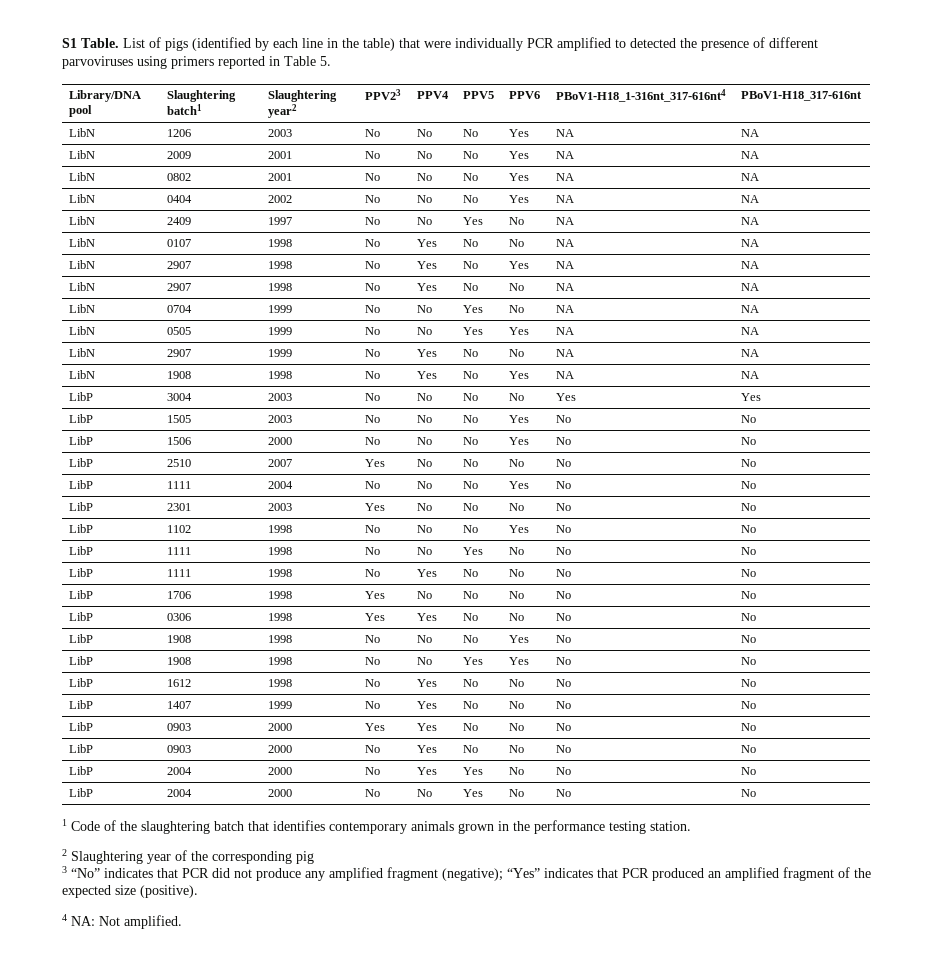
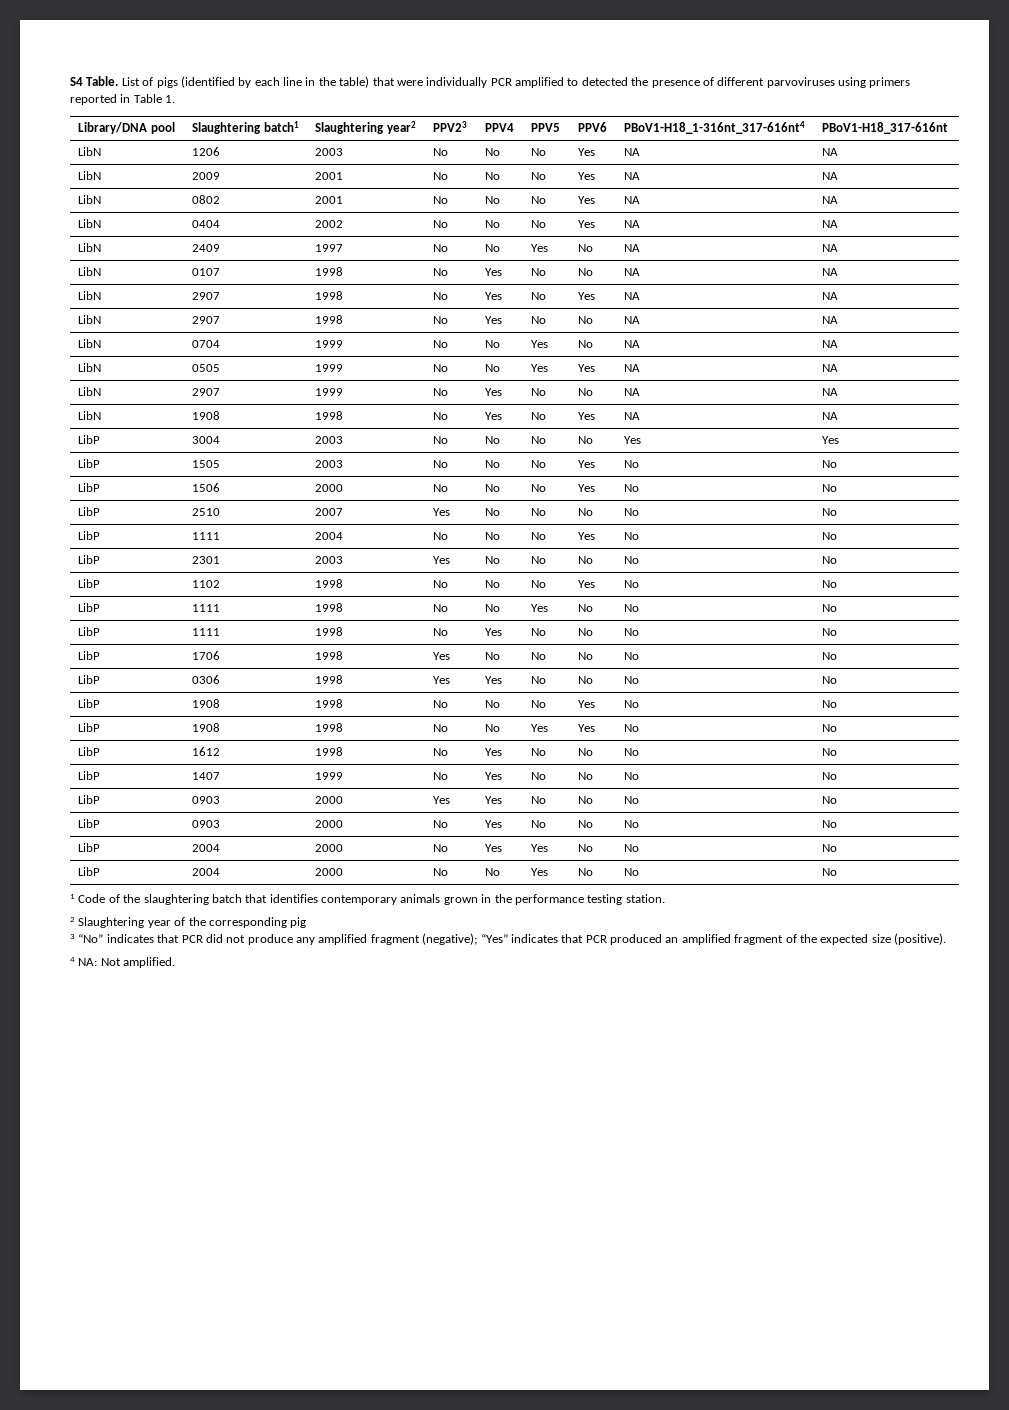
- S1 Table.
+ S4 Table.
- List of pigs (identified by each line in the table) that were individually PCR amplified to detected the presence of different parvoviruses using primers reported in Table 5.
+ List of pigs (identified by each line in the table) that were individually PCR amplified to detected the presence of different parvoviruses using primers reported in Table 1.

